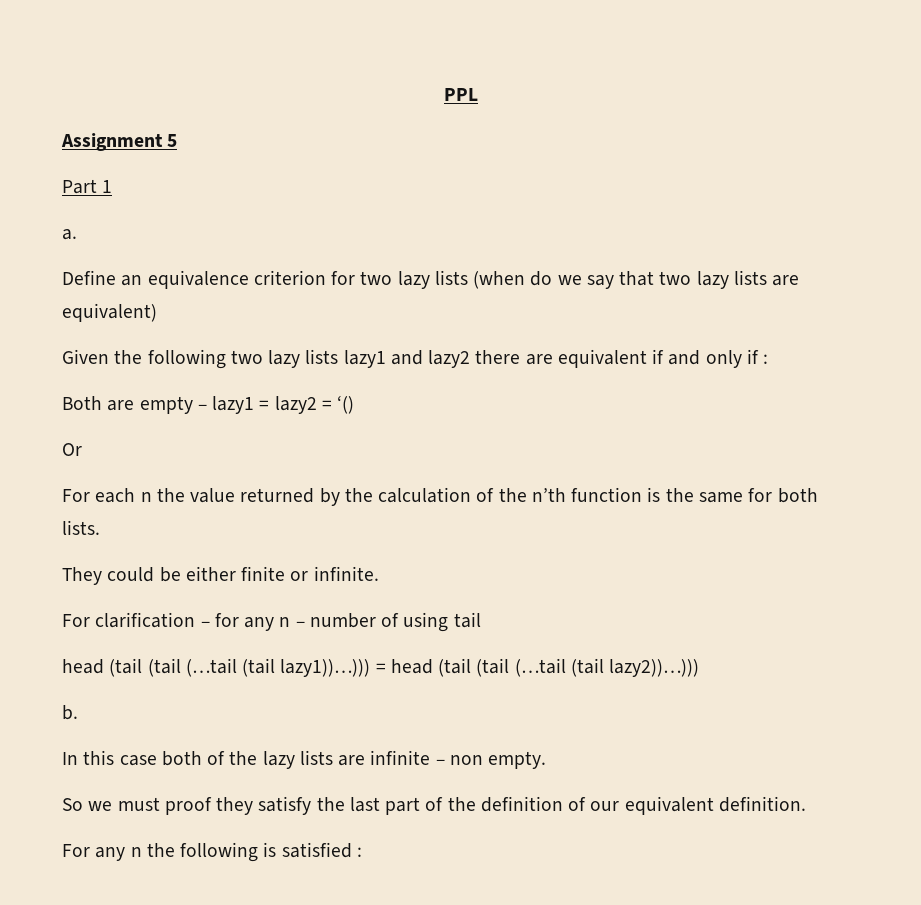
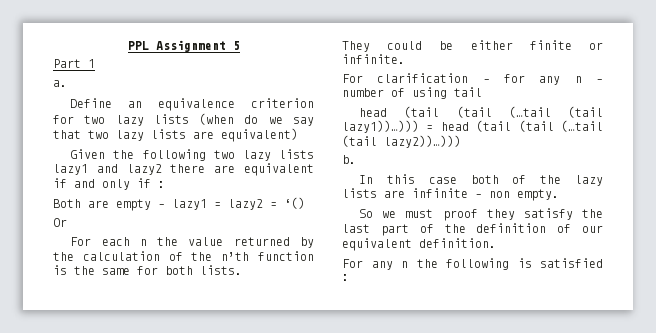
- PPL
- Assignment 5
+ PPL Assignment 5

